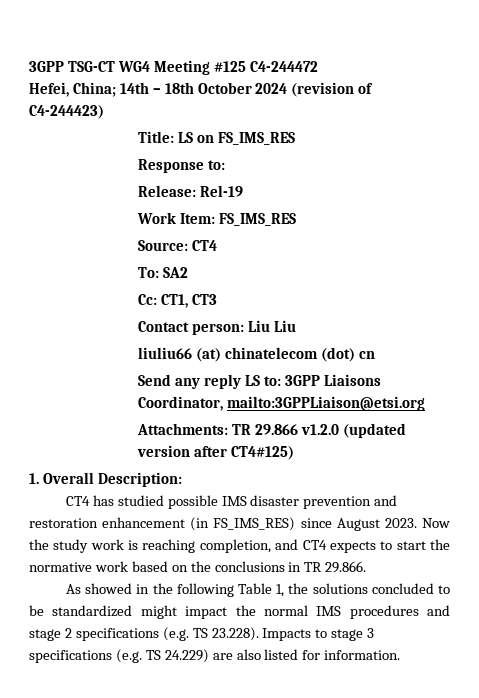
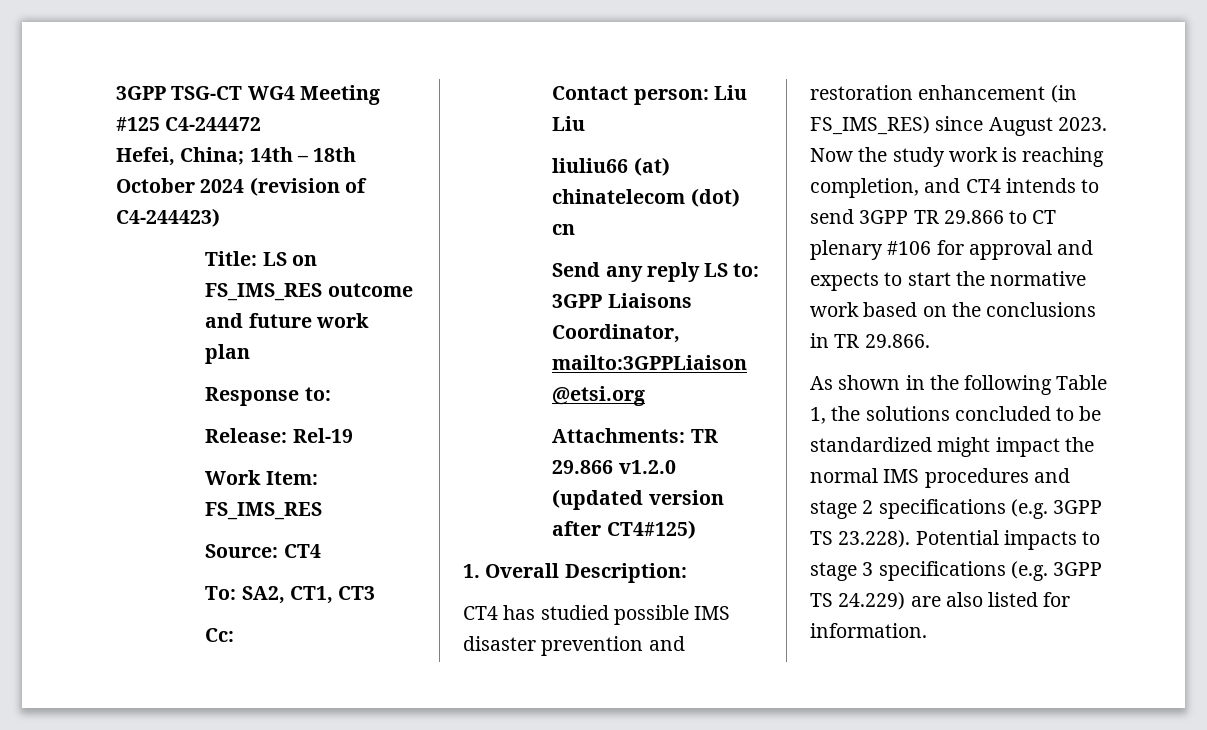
- Title: LS on FS_IMS_RES
+ Title: LS on FS_IMS_RES outcome and future work plan
- To: SA2
+ To: SA2, CT1, CT3
- Cc: CT1, CT3
+ Cc:
- Now the study work is reaching completion, and CT4 expects to start the normative work based on the conclusions in TR 29.866.
+ Now the study work is reaching completion, and CT4 intends to send 3GPP TR 29.866 to CT plenary #106 for approval and expects to start the normative work based on the conclusions in TR 29.866.
- As showed in the following Table 1, the solutions concluded to be standardized might impact the normal IMS procedures and stage 2 specifications (e.g. TS 23.228). Impacts to stage 3 specifications (e.g. TS 24.229) are also listed for information.
+ As shown in the following Table 1, the solutions concluded to be standardized might impact the normal IMS procedures and stage 2 specifications (e.g. 3GPP TS 23.228). Potential impacts to stage 3 specifications (e.g. 3GPP TS 24.229) are also listed for information.

